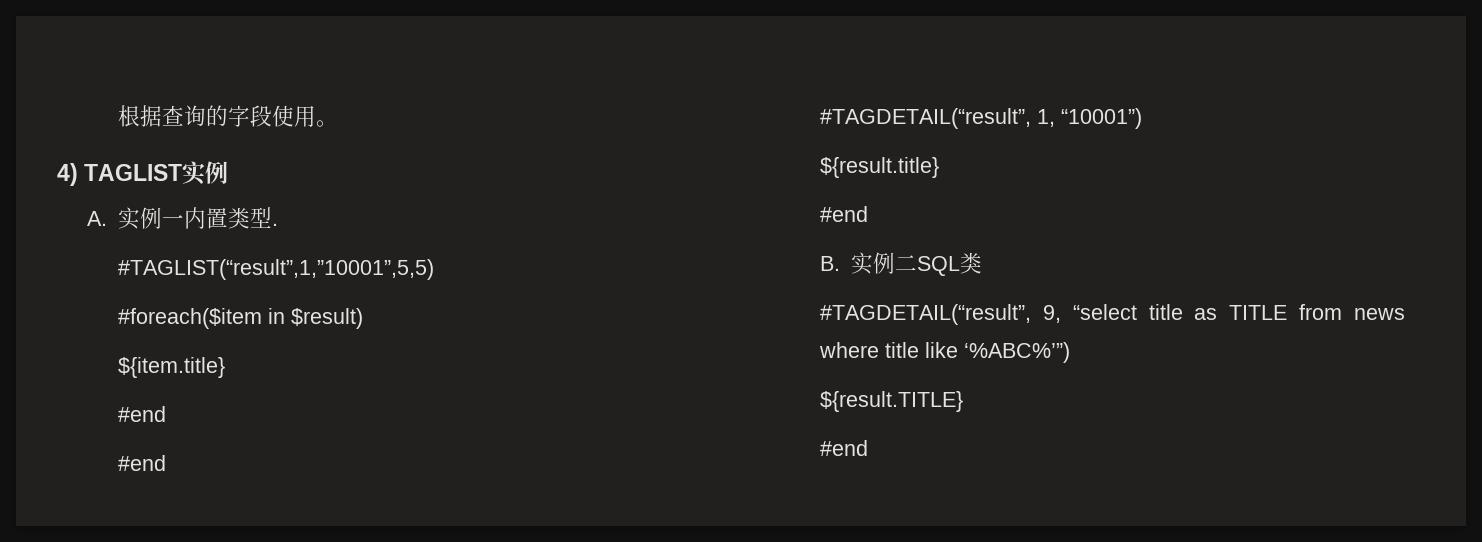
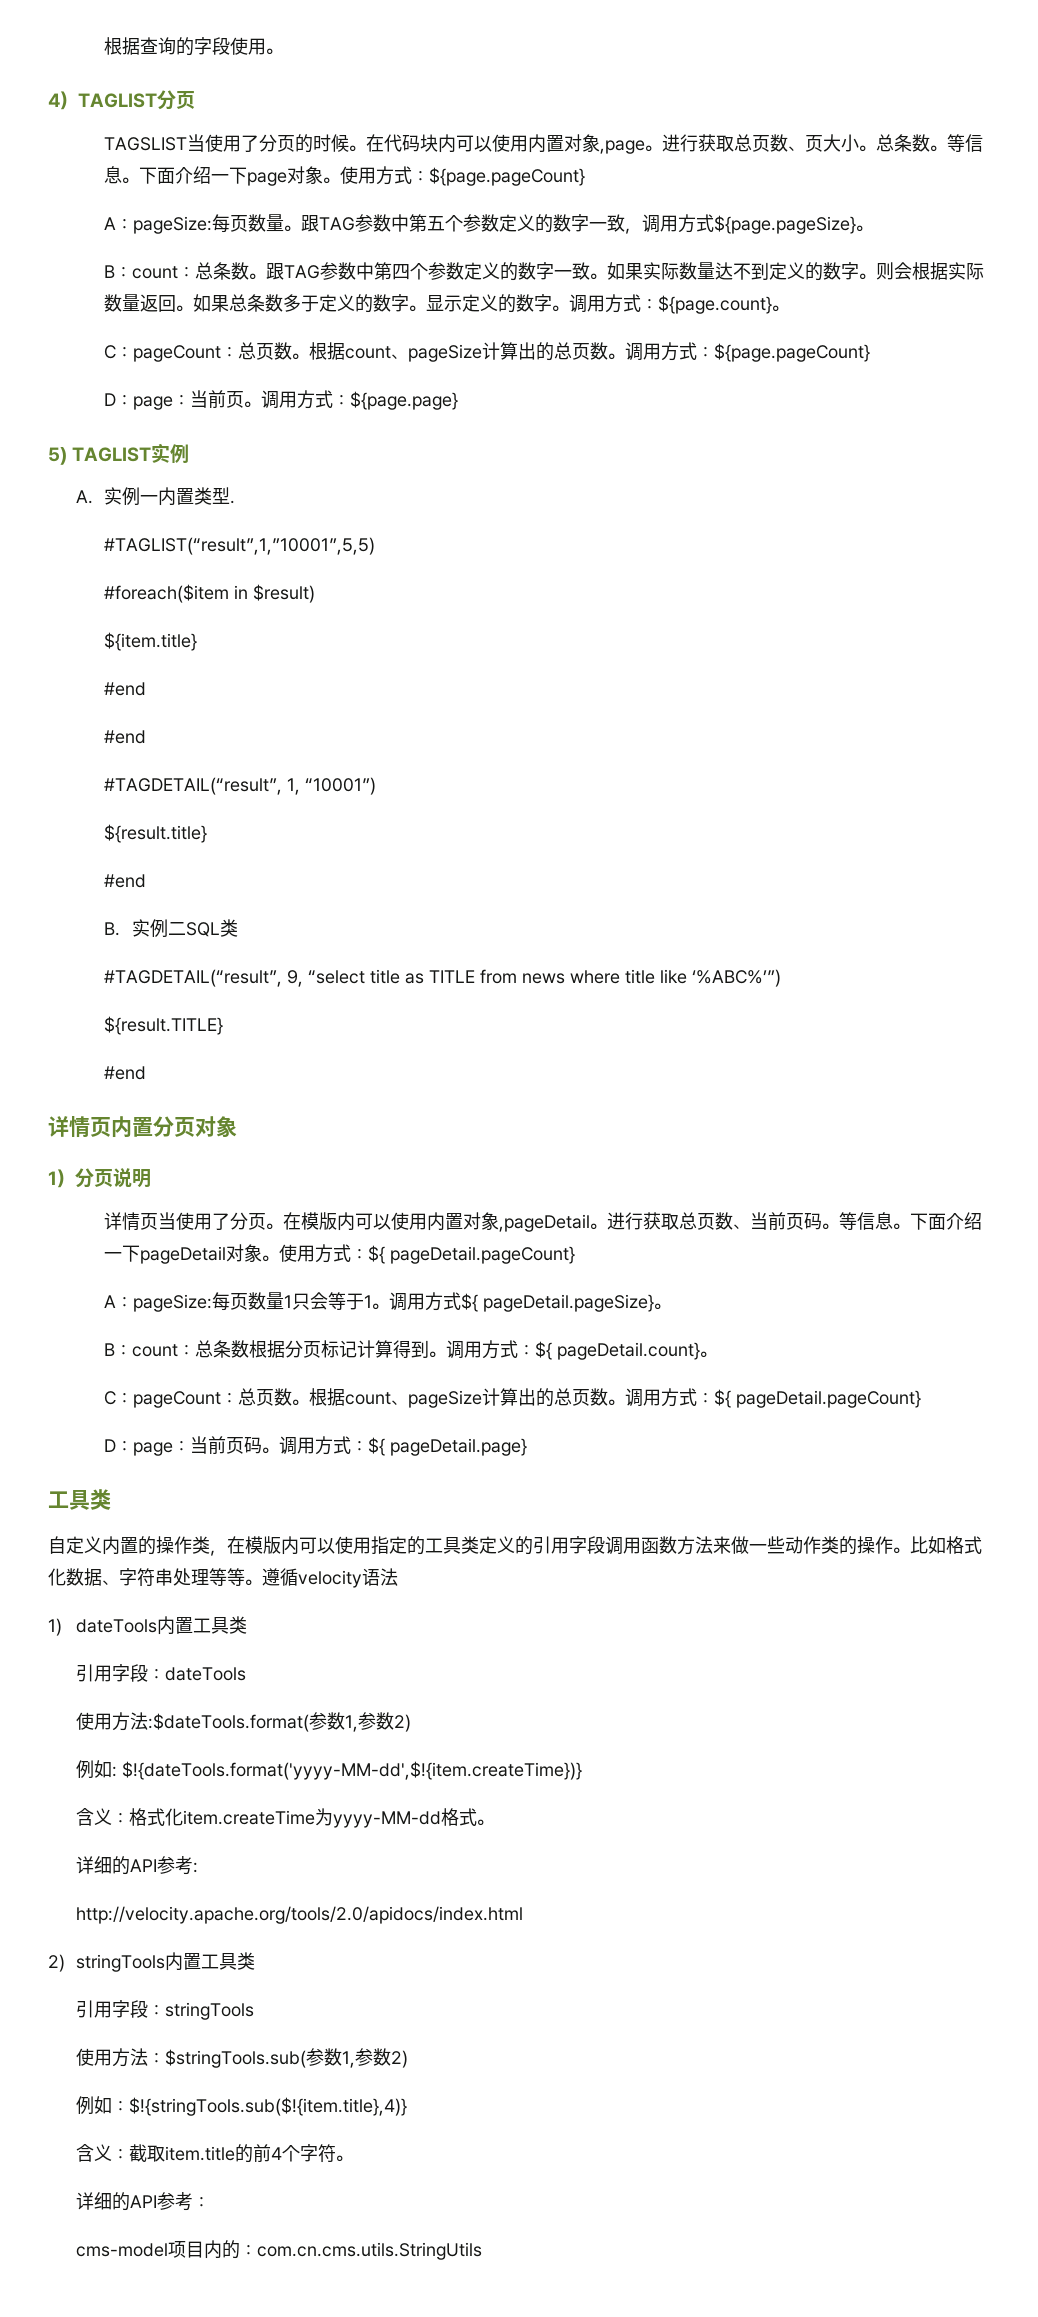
- 4) TAGLIST实例
+ 4）TAGLIST分页
+ TAGSLIST当使用了分页的时候。在代码块内可以使用内置对象,page。进行获取总页数、页大小。总条数。等信息。下面介绍一下page对象。使用方式：${page.pageCount}
+ A：pageSize:每页数量。跟TAG参数中第五个参数定义的数字一致，调用方式${page.pageSize}。
+ B：count：总条数。跟TAG参数中第四个参数定义的数字一致。如果实际数量达不到定义的数字。则会根据实际数量返回。如果总条数多于定义的数字。显示定义的数字。调用方式：${page.count}。
+ C：pageCount：总页数。根据count、pageSize计算出的总页数。调用方式：${page.pageCount}
+ D：page：当前页。调用方式：${page.page}
+ 5) TAGLIST实例
+ 详情页内置分页对象
+ 1）分页说明
+ 详情页当使用了分页。在模版内可以使用内置对象,pageDetail。进行获取总页数、当前页码。等信息。下面介绍一下pageDetail对象。使用方式：${ pageDetail.pageCount}
+ A：pageSize:每页数量1只会等于1。调用方式${ pageDetail.pageSize}。
+ B：count：总条数根据分页标记计算得到。调用方式：${ pageDetail.count}。
+ C：pageCount：总页数。根据count、pageSize计算出的总页数。调用方式：${ pageDetail.pageCount}
+ D：page：当前页码。调用方式：${ pageDetail.page}
+ 工具类
+ 自定义内置的操作类，在模版内可以使用指定的工具类定义的引用字段调用函数方法来做一些动作类的操作。比如格式化数据、字符串处理等等。遵循velocity语法
+ 1) dateTools内置工具类
+ 引用字段：dateTools
+ 使用方法:$dateTools.format(参数1,参数2)
+ 例如: $!{dateTools.format('yyyy-MM-dd',$!{item.createTime})}
+ 含义：格式化item.createTime为yyyy-MM-dd格式。
+ 详细的API参考:
+ http://velocity.apache.org/tools/2.0/apidocs/index.html
+ 2) stringTools内置工具类
+ 引用字段：stringTools
+ 使用方法：$stringTools.sub(参数1,参数2)
+ 例如：$!{stringTools.sub($!{item.title},4)}
+ 含义：截取item.title的前4个字符。
+ 详细的API参考：
+ cms-model项目内的：com.cn.cms.utils.StringUtils

